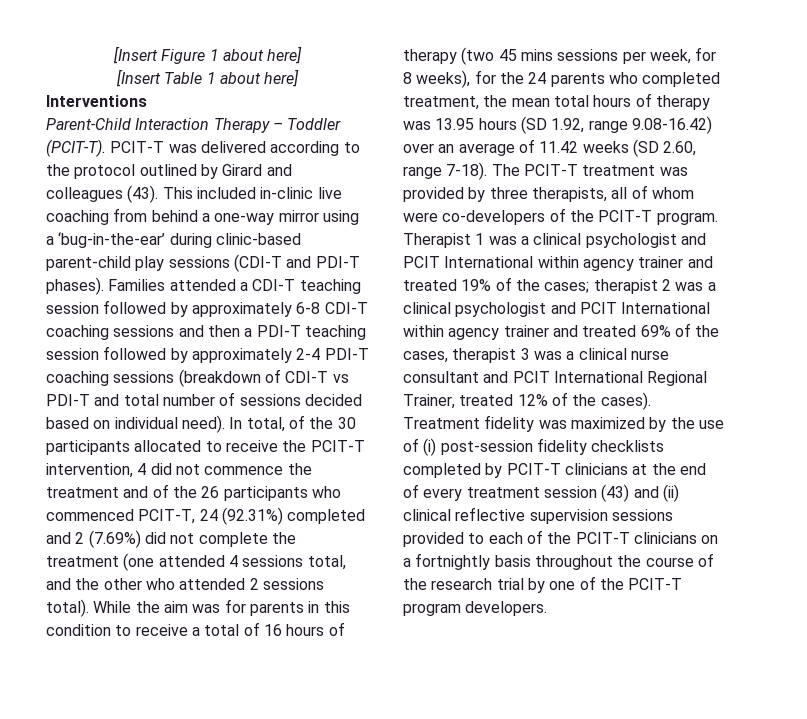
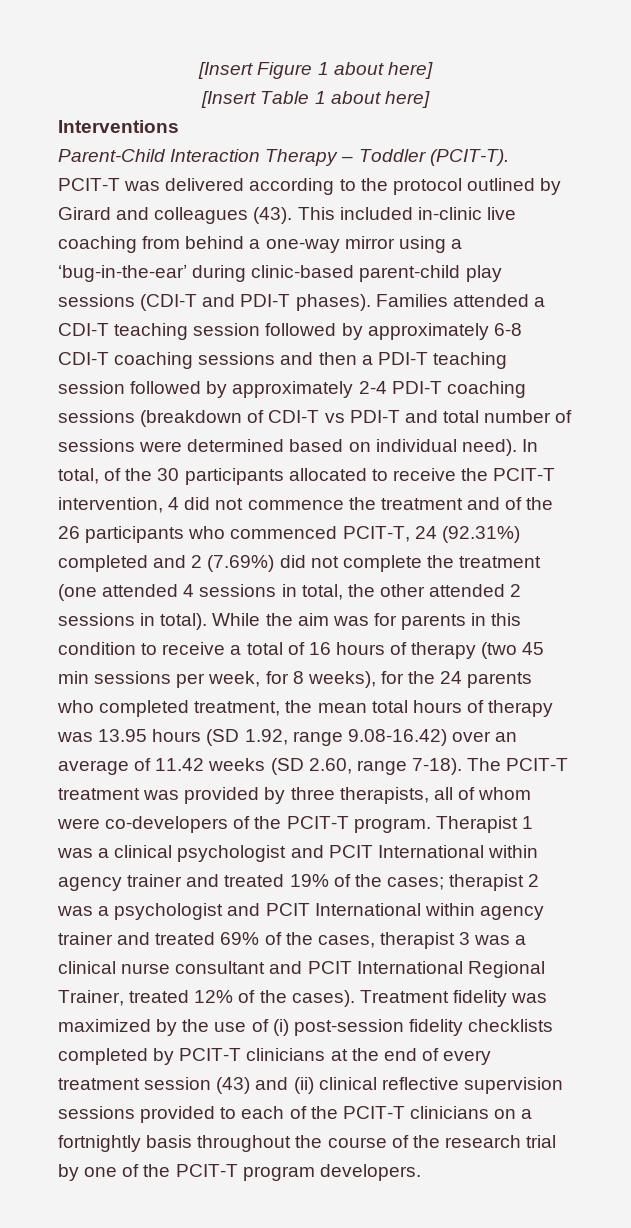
- Families attended a CDI-T teaching session followed by approximately 6-8 CDI-T coaching sessions and then a PDI-T teaching session followed by approximately 2-4 PDI-T coaching sessions (breakdown of CDI-T vs PDI-T and total number of sessions decided based on individual need).
+ Families attended a CDI-T teaching session followed by approximately 6-8 CDI-T coaching sessions and then a PDI-T teaching session followed by approximately 2-4 PDI-T coaching sessions (breakdown of CDI-T vs PDI-T and total number of sessions were determined based on individual need).
- In total, of the 30 participants allocated to receive the PCIT-T intervention, 4 did not commence the treatment and of the 26 participants who commenced PCIT-T, 24 (92.31%) completed and 2 (7.69%) did not complete the treatment (one attended 4 sessions total, and the other who attended 2 sessions total).
+ In total, of the 30 participants allocated to receive the PCIT-T intervention, 4 did not commence the treatment and of the 26 participants who commenced PCIT-T, 24 (92.31%) completed and 2 (7.69%) did not complete the treatment (one attended 4 sessions in total, the other attended 2 sessions in total).
- While the aim was for parents in this condition to receive a total of 16 hours of therapy (two 45 mins sessions per week, for 8 weeks), for the 24 parents who completed treatment, the mean total hours of therapy was 13.95 hours (SD 1.92, range 9.08-16.42) over an average of 11.42 weeks (SD 2.60, range 7-18).
+ While the aim was for parents in this condition to receive a total of 16 hours of therapy (two 45 min sessions per week, for 8 weeks), for the 24 parents who completed treatment, the mean total hours of therapy was 13.95 hours (SD 1.92, range 9.08-16.42) over an average of 11.42 weeks (SD 2.60, range 7-18).
- Therapist 1 was a clinical psychologist and PCIT International within agency trainer and treated 19% of the cases; therapist 2 was a clinical psychologist and PCIT International within agency trainer and treated 69% of the cases, therapist 3 was a clinical nurse consultant and PCIT International Regional Trainer, treated 12% of the cases).
+ Therapist 1 was a clinical psychologist and PCIT International within agency trainer and treated 19% of the cases; therapist 2 was a psychologist and PCIT International within agency trainer and treated 69% of the cases, therapist 3 was a clinical nurse consultant and PCIT International Regional Trainer, treated 12% of the cases).

